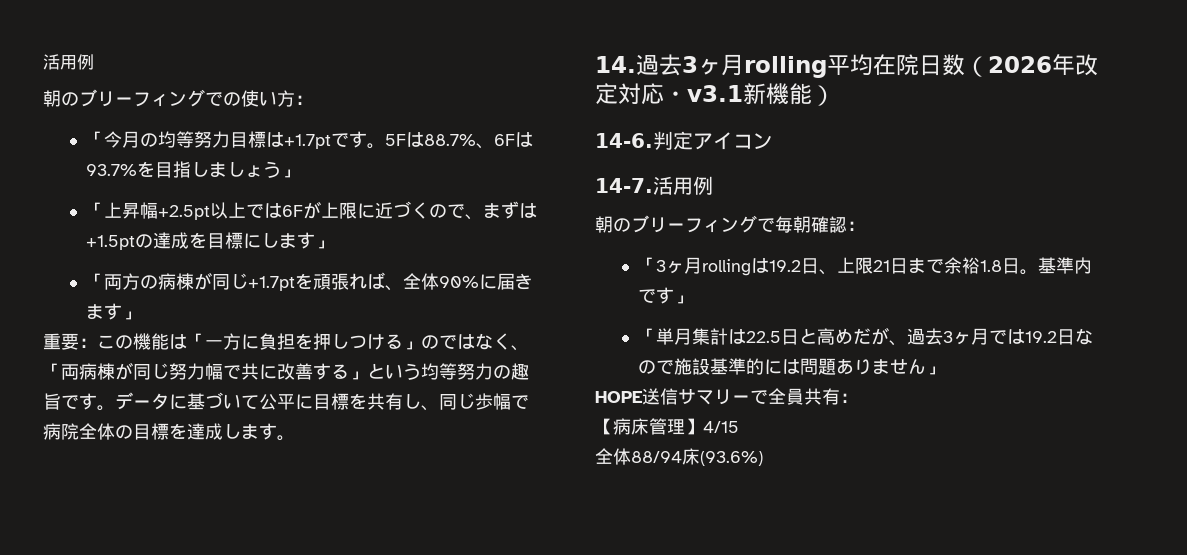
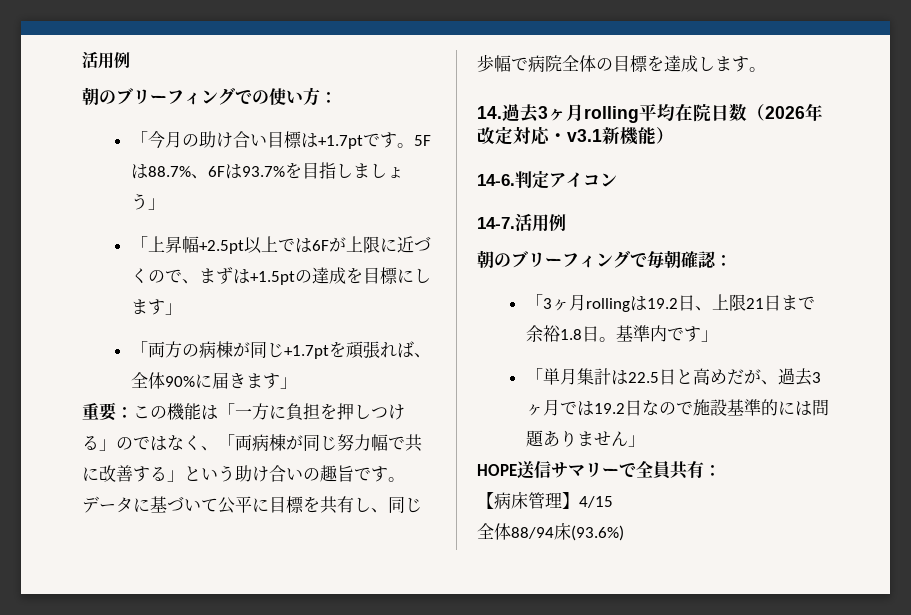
- 「今月の均等努力目標は+1.7ptです。
+ 「今月の助け合い目標は+1.7ptです。
- 重要：この機能は「一方に負担を押しつける」のではなく、「両病棟が同じ努力幅で共に改善する」という均等努力の趣旨です。
+ 重要：この機能は「一方に負担を押しつける」のではなく、「両病棟が同じ努力幅で共に改善する」という助け合いの趣旨です。

